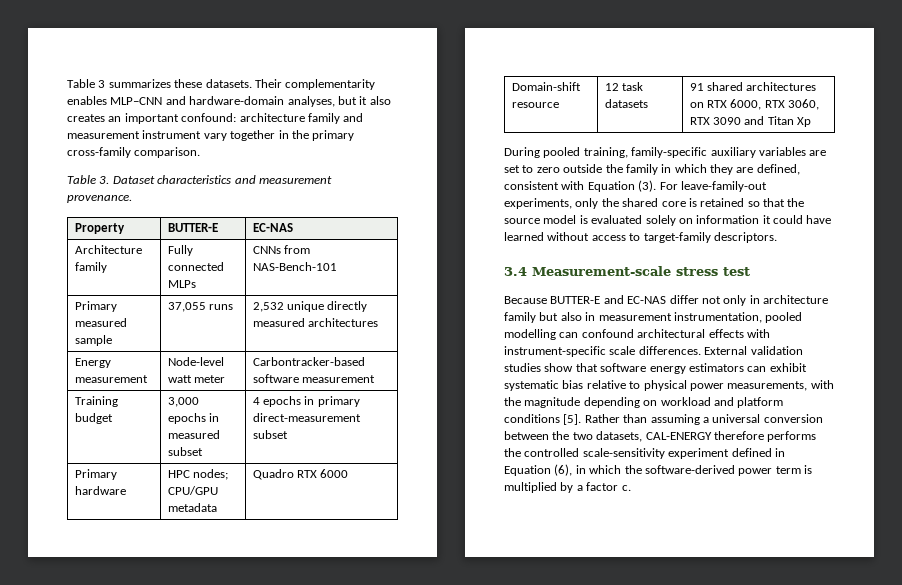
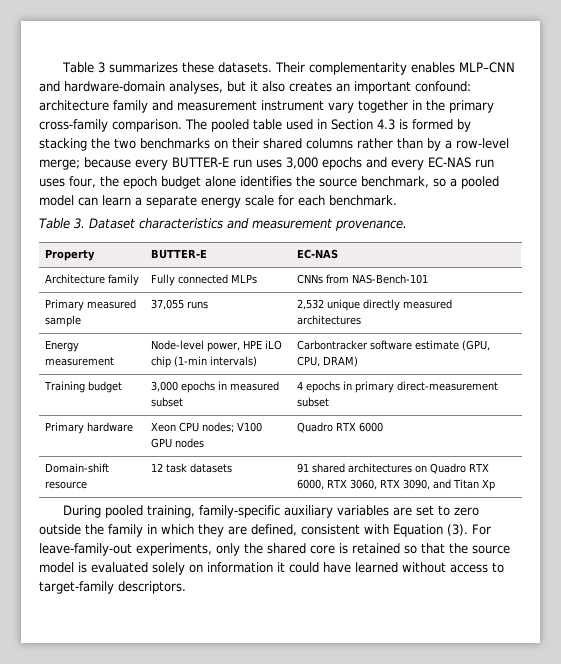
+ The pooled table used in Section 4.3 is formed by stacking the two benchmarks on their shared columns rather than by a row-level merge; because every BUTTER-E run uses 3,000 epochs and every EC-NAS run uses four, the epoch budget alone identifies the source benchmark, so a pooled model can learn a separate energy scale for each benchmark.
- Energy measurement | Node-level watt meter | Carbontracker-based software measurement
+ Energy measurement | Node-level power, HPE iLO chip (1-min intervals) | Carbontracker software estimate (GPU, CPU, DRAM)
- Primary hardware | HPC nodes; CPU/GPU metadata | Quadro RTX 6000
+ Primary hardware | Xeon CPU nodes; V100 GPU nodes | Quadro RTX 6000
- Domain-shift resource | 12 task datasets | 91 shared architectures on RTX 6000, RTX 3060, RTX 3090 and Titan Xp
+ Domain-shift resource | 12 task datasets | 91 shared architectures on Quadro RTX 6000, RTX 3060, RTX 3090, and Titan Xp
- 3.4 Measurement-scale stress test
- Because BUTTER-E and EC-NAS differ not only in architecture family but also in measurement instrumentation, pooled modelling can confound architectural effects with instrument-specific scale differences. External validation studies show that software energy estimators can exhibit systematic bias relative to physical power measurements, with the magnitude depending on workload and platform conditions [5]. Rather than assuming a universal conversion between the two datasets, CAL-ENERGY therefore performs the controlled scale-sensitivity experiment defined in Equation (6), in which the software-derived power term is multiplied by a factor c.

